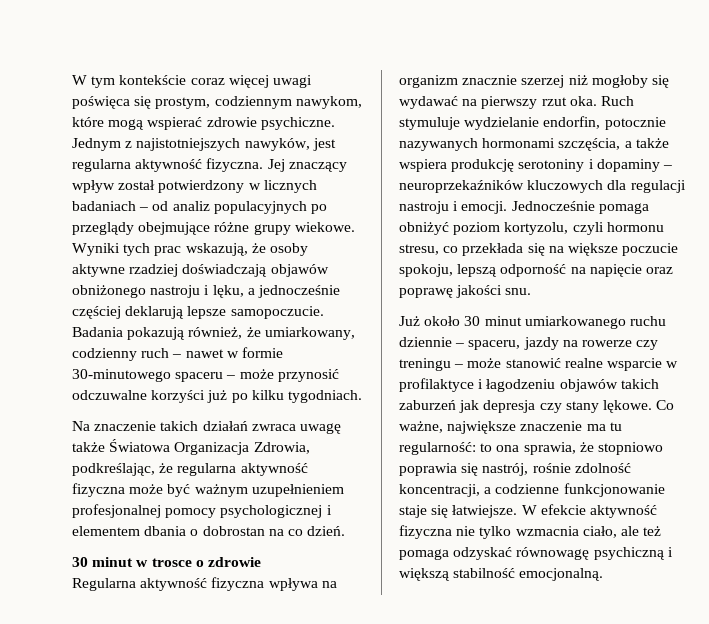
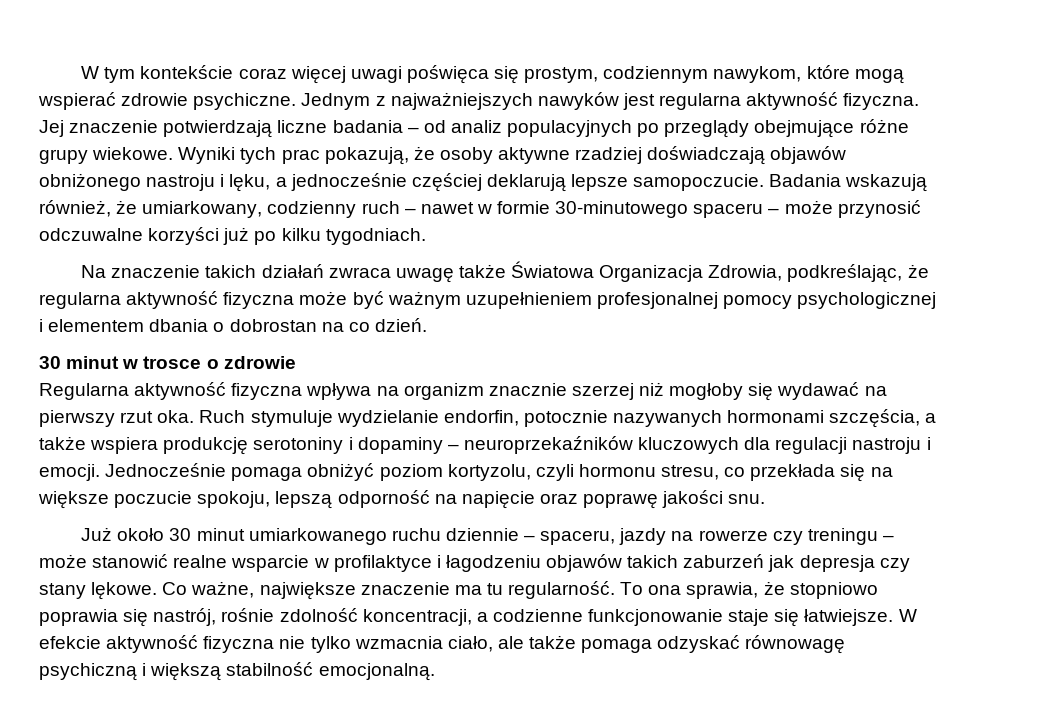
- Jednym z najistotniejszych nawyków, jest regularna aktywność fizyczna.
+ Jednym z najważniejszych nawyków jest regularna aktywność fizyczna.
- Jej znaczący wpływ został potwierdzony w licznych badaniach – od analiz populacyjnych po przeglądy obejmujące różne grupy wiekowe.
+ Jej znaczenie potwierdzają liczne badania – od analiz populacyjnych po przeglądy obejmujące różne grupy wiekowe.
- Wyniki tych prac wskazują, że osoby aktywne rzadziej doświadczają objawów obniżonego nastroju i lęku, a jednocześnie częściej deklarują lepsze samopoczucie.
+ Wyniki tych prac pokazują, że osoby aktywne rzadziej doświadczają objawów obniżonego nastroju i lęku, a jednocześnie częściej deklarują lepsze samopoczucie.
- Badania pokazują również, że umiarkowany, codzienny ruch – nawet w formie 30-minutowego spaceru – może przynosić odczuwalne korzyści już po kilku tygodniach.
+ Badania wskazują również, że umiarkowany, codzienny ruch – nawet w formie 30-minutowego spaceru – może przynosić odczuwalne korzyści już po kilku tygodniach.
- Co ważne, największe znaczenie ma tu regularność: to ona sprawia, że stopniowo poprawia się nastrój, rośnie zdolność koncentracji, a codzienne funkcjonowanie staje się łatwiejsze.
+ Co ważne, największe znaczenie ma tu regularność. To ona sprawia, że stopniowo poprawia się nastrój, rośnie zdolność koncentracji, a codzienne funkcjonowanie staje się łatwiejsze.
- W efekcie aktywność fizyczna nie tylko wzmacnia ciało, ale też pomaga odzyskać równowagę psychiczną i większą stabilność emocjonalną.
+ W efekcie aktywność fizyczna nie tylko wzmacnia ciało, ale także pomaga odzyskać równowagę psychiczną i większą stabilność emocjonalną.

